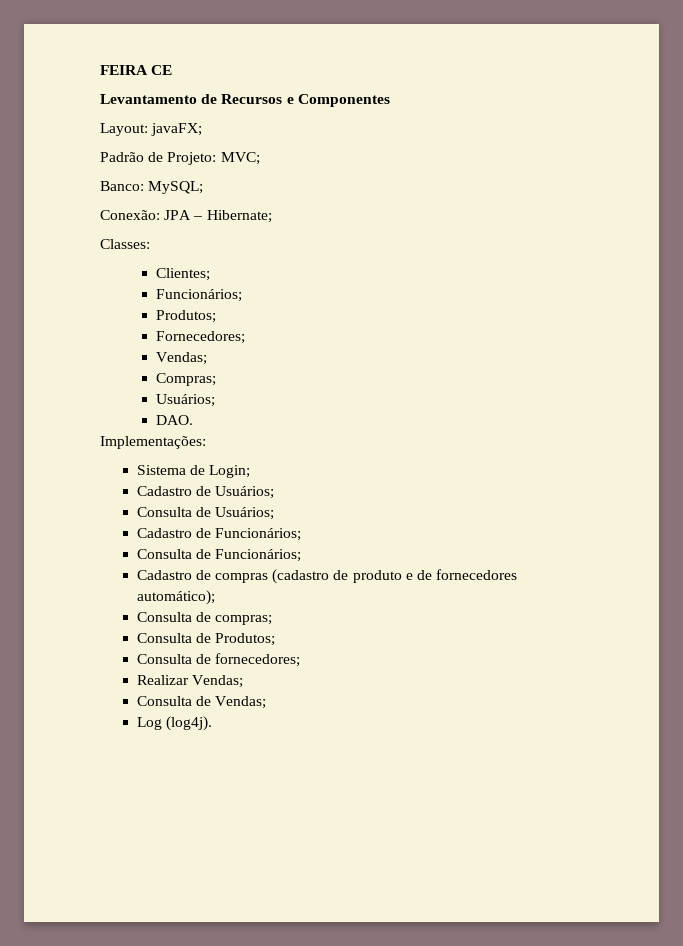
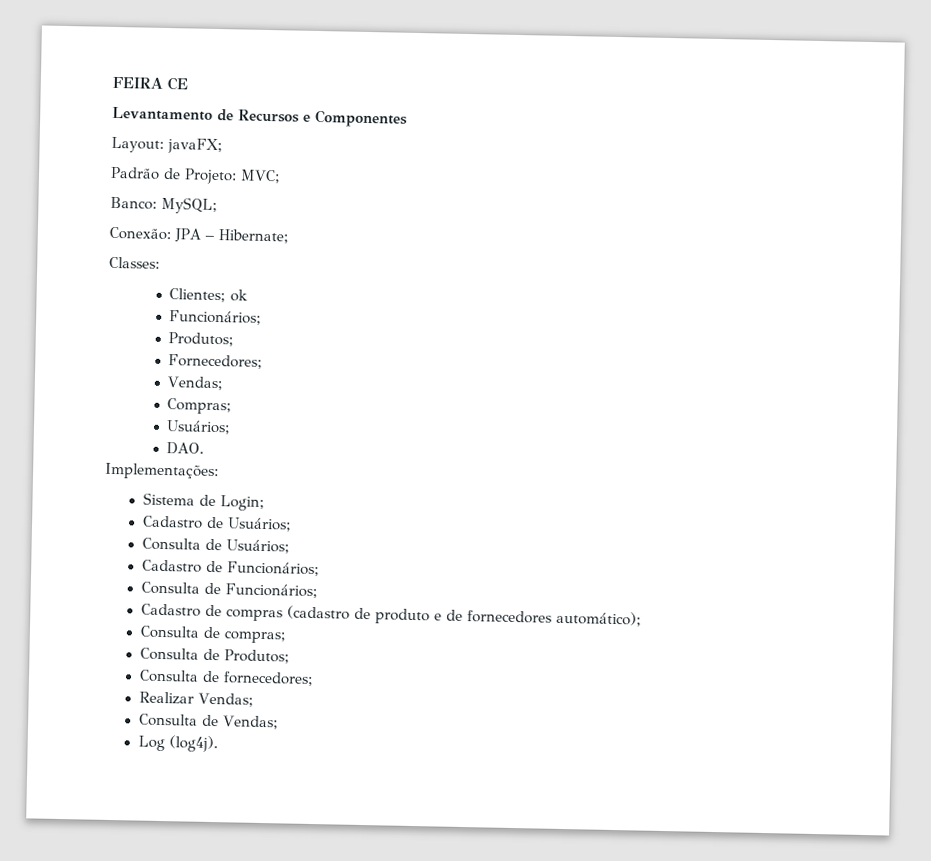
- Clientes;
+ Clientes; ok

